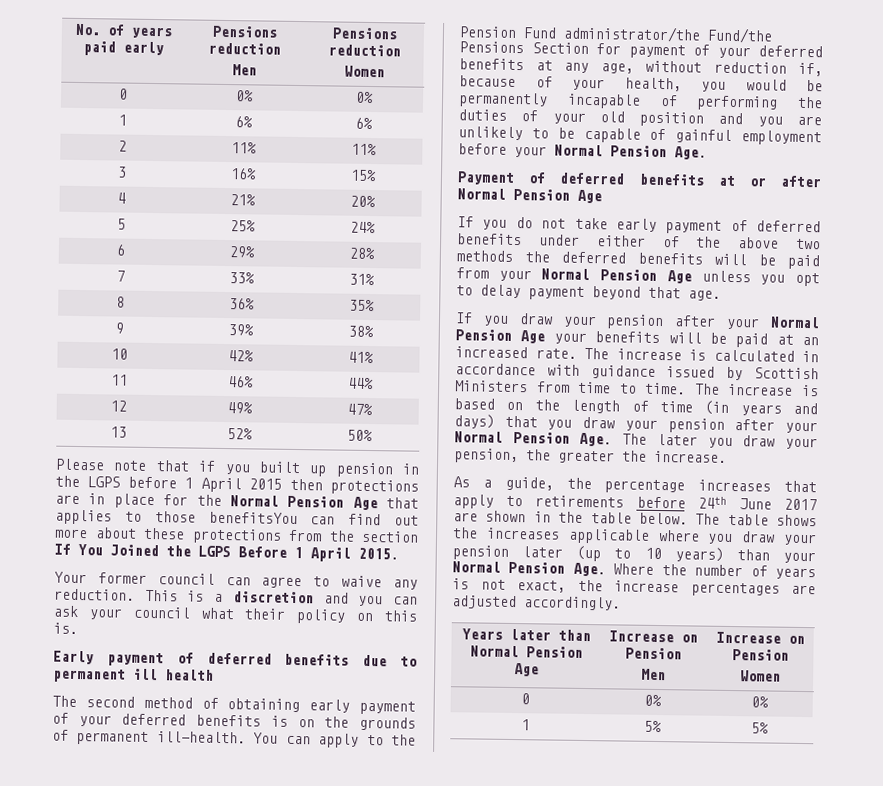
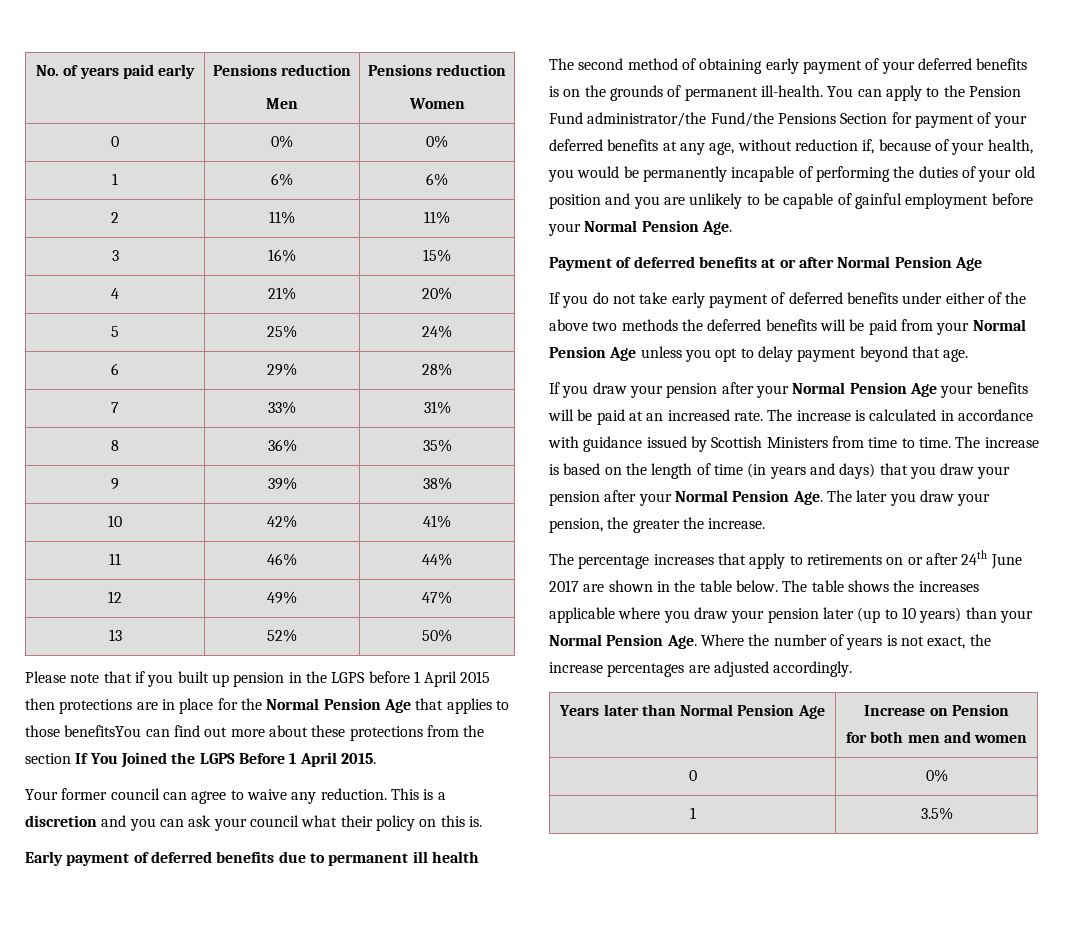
- As a guide, the percentage increases that apply to retirements before 24th June 2017 are shown in the table below.
+ The percentage increases that apply to retirements on or after 24th June 2017 are shown in the table below.
  Years later than Normal Pension Age | Increase on Pension
- Men | Increase on Pension
- Women
- 0 | 0% | 0%
- 1 | 5% | 5%
+ for both men and women
+ 0 | 0%
+ 1 | 3.5%

